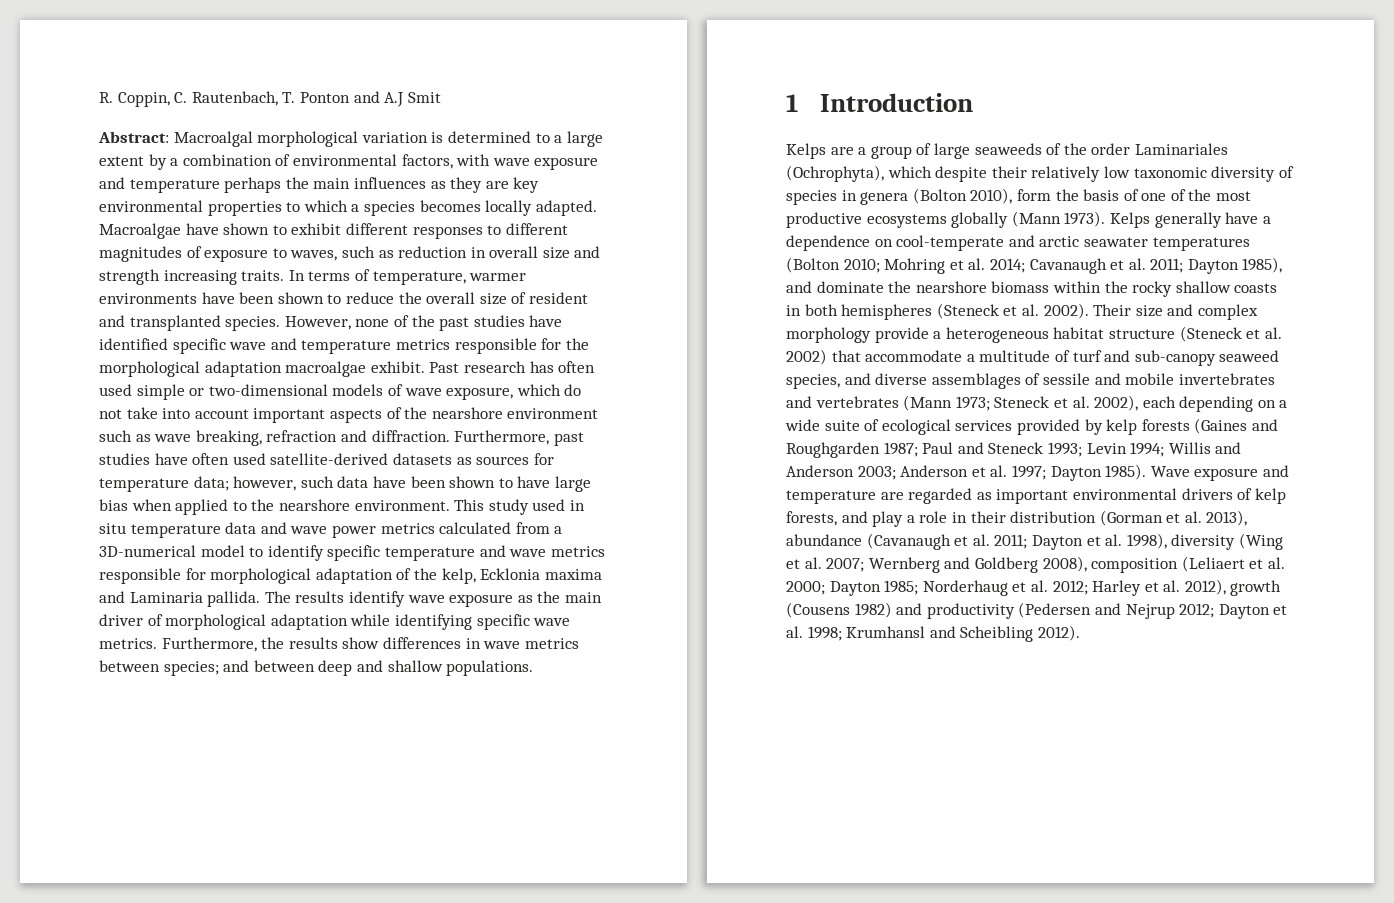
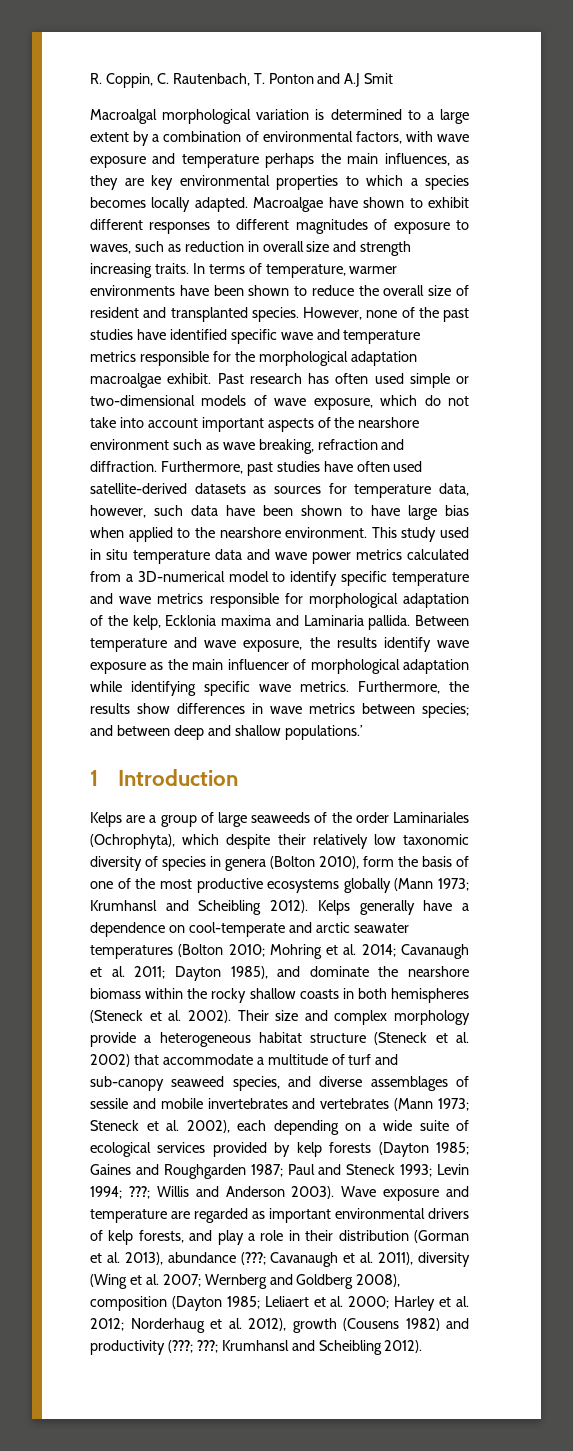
- Abstract: Macroalgal morphological variation is determined to a large extent by a combination of environmental factors, with wave exposure and temperature perhaps the main influences as they are key environmental properties to which a species becomes locally adapted.
+ Macroalgal morphological variation is determined to a large extent by a combination of environmental factors, with wave exposure and temperature perhaps the main influences, as they are key environmental properties to which a species becomes locally adapted.
- Furthermore, past studies have often used satellite-derived datasets as sources for temperature data; however, such data have been shown to have large bias when applied to the nearshore environment.
+ Furthermore, past studies have often used satellite-derived datasets as sources for temperature data, however, such data have been shown to have large bias when applied to the nearshore environment.
- The results identify wave exposure as the main driver of morphological adaptation while identifying specific wave metrics.
+ Between temperature and wave exposure, the results identify wave exposure as the main influencer of morphological adaptation while identifying specific wave metrics.
- Furthermore, the results show differences in wave metrics between species; and between deep and shallow populations.
+ Furthermore, the results show differences in wave metrics between species; and between deep and shallow populations.’
- Kelps are a group of large seaweeds of the order Laminariales (Ochrophyta), which despite their relatively low taxonomic diversity of species in genera (Bolton 2010), form the basis of one of the most productive ecosystems globally (Mann 1973).
+ Kelps are a group of large seaweeds of the order Laminariales (Ochrophyta), which despite their relatively low taxonomic diversity of species in genera (Bolton 2010), form the basis of one of the most productive ecosystems globally (Mann 1973; Krumhansl and Scheibling 2012).
- Steneck et al. 2002), each depending on a wide suite of ecological services provided by kelp forests (Gaines and Roughgarden 1987;
+ Steneck et al. 2002), each depending on a wide suite of ecological services provided by kelp forests (Dayton 1985; Gaines and Roughgarden 1987;
- Levin 1994;
+ Levin 1994; ???;
- Willis and Anderson 2003; Anderson et al. 1997; Dayton 1985).
+ Willis and Anderson 2003).
- Wave exposure and temperature are regarded as important environmental drivers of kelp forests, and play a role in their distribution (Gorman et al. 2013), abundance (Cavanaugh et al. 2011; Dayton et al. 1998), diversity (Wing et al. 2007; Wernberg and Goldberg 2008), composition (Leliaert et al. 2000; Dayton 1985; Norderhaug et al. 2012; Harley et al. 2012), growth (Cousens 1982) and productivity (Pedersen and Nejrup 2012; Dayton et al. 1998; Krumhansl and Scheibling 2012).
+ Wave exposure and temperature are regarded as important environmental drivers of kelp forests, and play a role in their distribution (Gorman et al. 2013), abundance (???; Cavanaugh et al. 2011), diversity (Wing et al. 2007; Wernberg and Goldberg 2008), composition (Dayton 1985; Leliaert et al. 2000; Harley et al. 2012; Norderhaug et al. 2012), growth (Cousens 1982) and productivity (???; ???; Krumhansl and Scheibling 2012).

